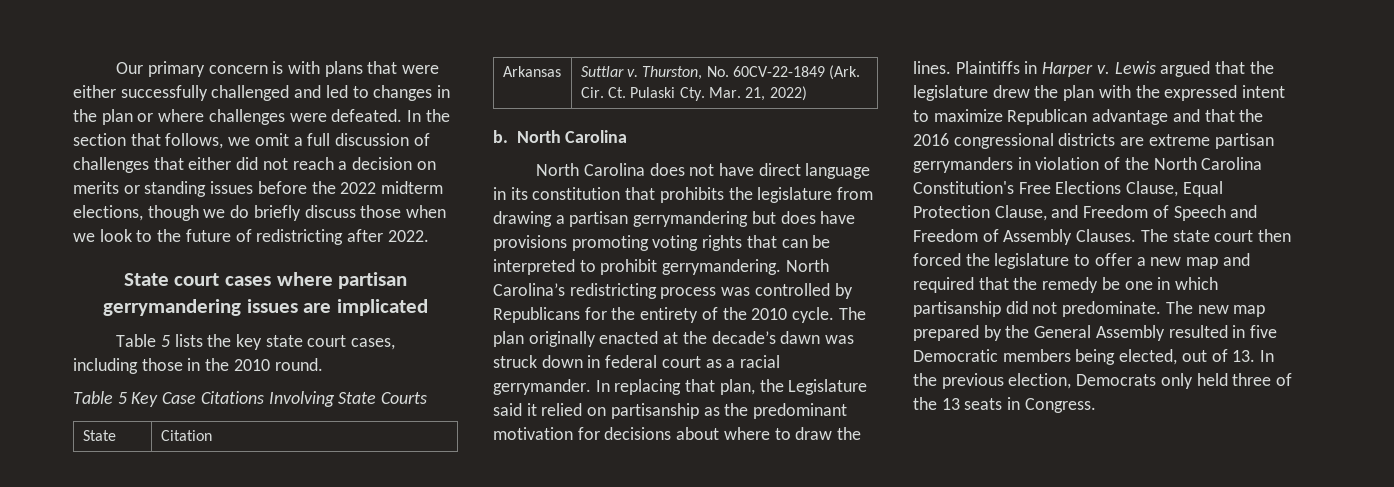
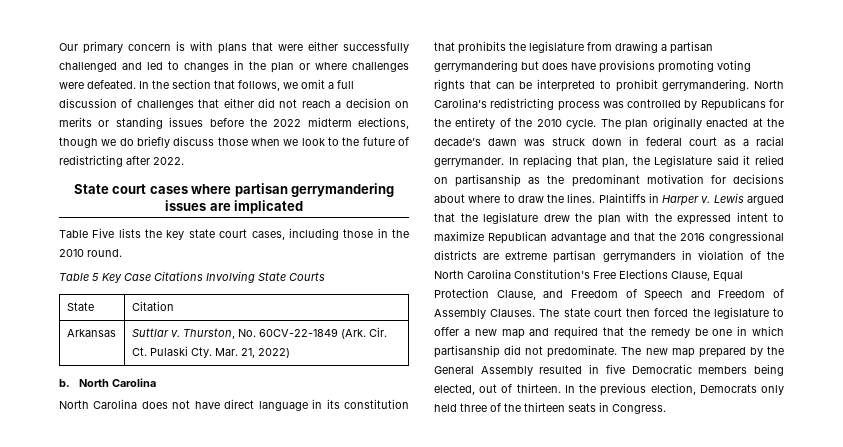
- Table 5 lists the key state court cases, including those in the 2010 round.
+ Table Five lists the key state court cases, including those in the 2010 round.
- The new map prepared by the General Assembly resulted in five Democratic members being elected, out of 13. In the previous election, Democrats only held three of the 13 seats in Congress.
+ The new map prepared by the General Assembly resulted in five Democratic members being elected, out of thirteen. In the previous election, Democrats only held three of the thirteen seats in Congress.

